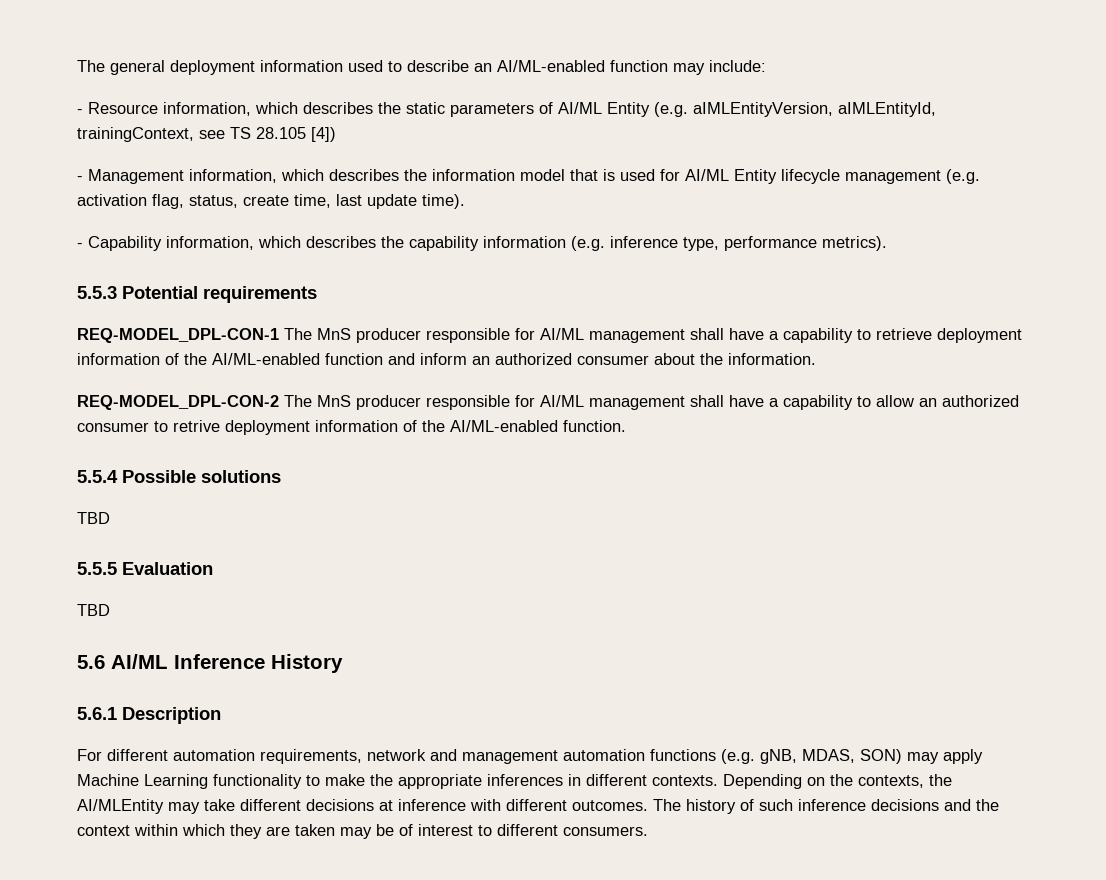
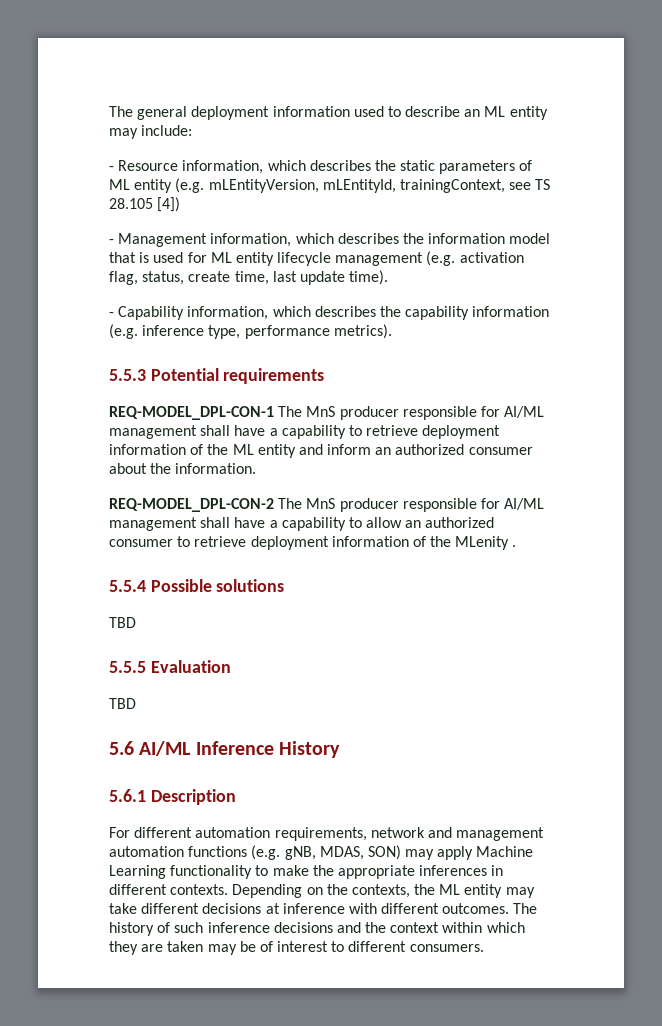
- The general deployment information used to describe an AI/ML-enabled function may include:
+ The general deployment information used to describe an ML entity may include:
- - Resource information, which describes the static parameters of AI/ML Entity (e.g. aIMLEntityVersion, aIMLEntityId, trainingContext, see TS 28.105 [4])
+ - Resource information, which describes the static parameters of ML entity (e.g. mLEntityVersion, mLEntityId, trainingContext, see TS 28.105 [4])
- - Management information, which describes the information model that is used for AI/ML Entity lifecycle management (e.g. activation flag, status, create time, last update time).
+ - Management information, which describes the information model that is used for ML entity lifecycle management (e.g. activation flag, status, create time, last update time).
- REQ-MODEL_DPL-CON-1 The MnS producer responsible for AI/ML management shall have a capability to retrieve deployment information of the AI/ML-enabled function and inform an authorized consumer about the information.
+ REQ-MODEL_DPL-CON-1 The MnS producer responsible for AI/ML management shall have a capability to retrieve deployment information of the ML entity and inform an authorized consumer about the information.
- REQ-MODEL_DPL-CON-2 The MnS producer responsible for AI/ML management shall have a capability to allow an authorized consumer to retrive deployment information of the AI/ML-enabled function.
+ REQ-MODEL_DPL-CON-2 The MnS producer responsible for AI/ML management shall have a capability to allow an authorized consumer to retrieve deployment information of the MLenity .
- Depending on the contexts, the AI/MLEntity may take different decisions at inference with different outcomes.
+ Depending on the contexts, the ML entity may take different decisions at inference with different outcomes.

